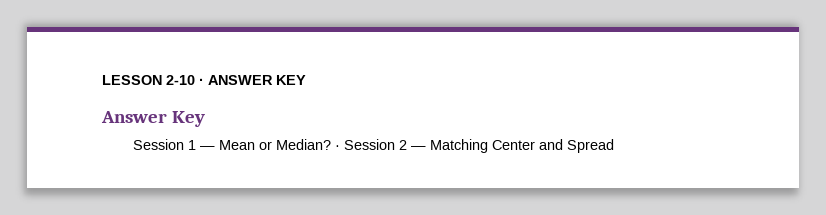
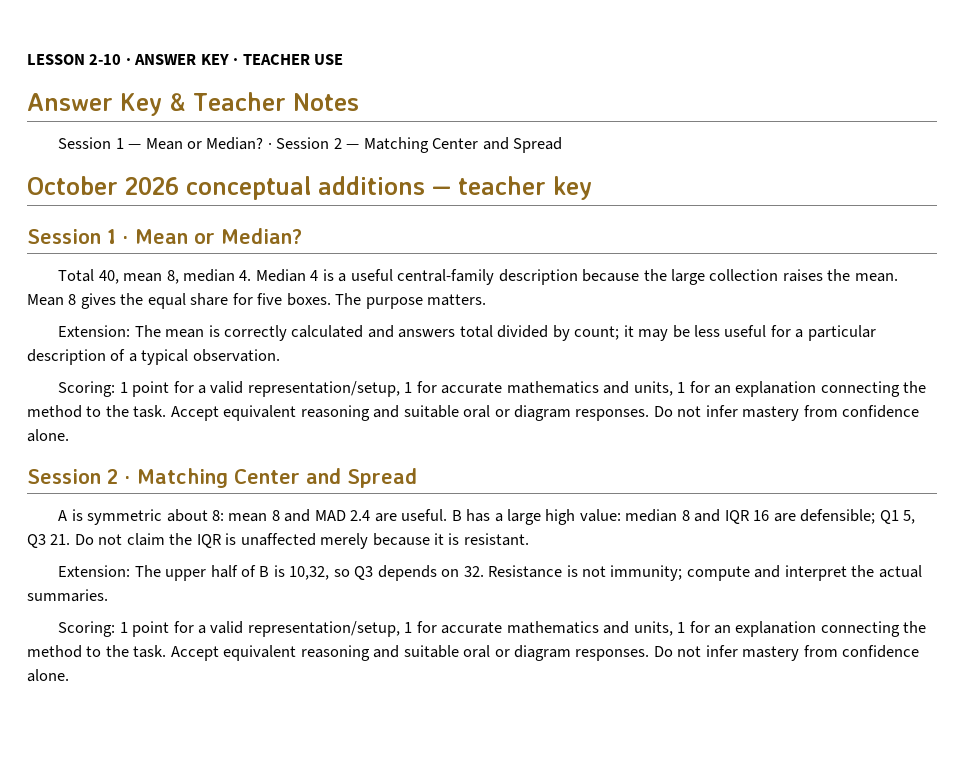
- LESSON 2-10 · ANSWER KEY
+ LESSON 2-10 · ANSWER KEY · TEACHER USE
- Answer Key
+ Answer Key & Teacher Notes
+ October 2026 conceptual additions — teacher key
+ Session 1 · Mean or Median?
+ Total 40, mean 8, median 4. Median 4 is a useful central-family description because the large collection raises the mean. Mean 8 gives the equal share for five boxes. The purpose matters.
+ Extension: The mean is correctly calculated and answers total divided by count; it may be less useful for a particular description of a typical observation.
+ Scoring: 1 point for a valid representation/setup, 1 for accurate mathematics and units, 1 for an explanation connecting the method to the task. Accept equivalent reasoning and suitable oral or diagram responses. Do not infer mastery from confidence alone.
+ Session 2 · Matching Center and Spread
+ A is symmetric about 8: mean 8 and MAD 2.4 are useful. B has a large high value: median 8 and IQR 16 are defensible; Q1 5, Q3 21. Do not claim the IQR is unaffected merely because it is resistant.
+ Extension: The upper half of B is 10,32, so Q3 depends on 32. Resistance is not immunity; compute and interpret the actual summaries.
+ Scoring: 1 point for a valid representation/setup, 1 for accurate mathematics and units, 1 for an explanation connecting the method to the task. Accept equivalent reasoning and suitable oral or diagram responses. Do not infer mastery from confidence alone.

